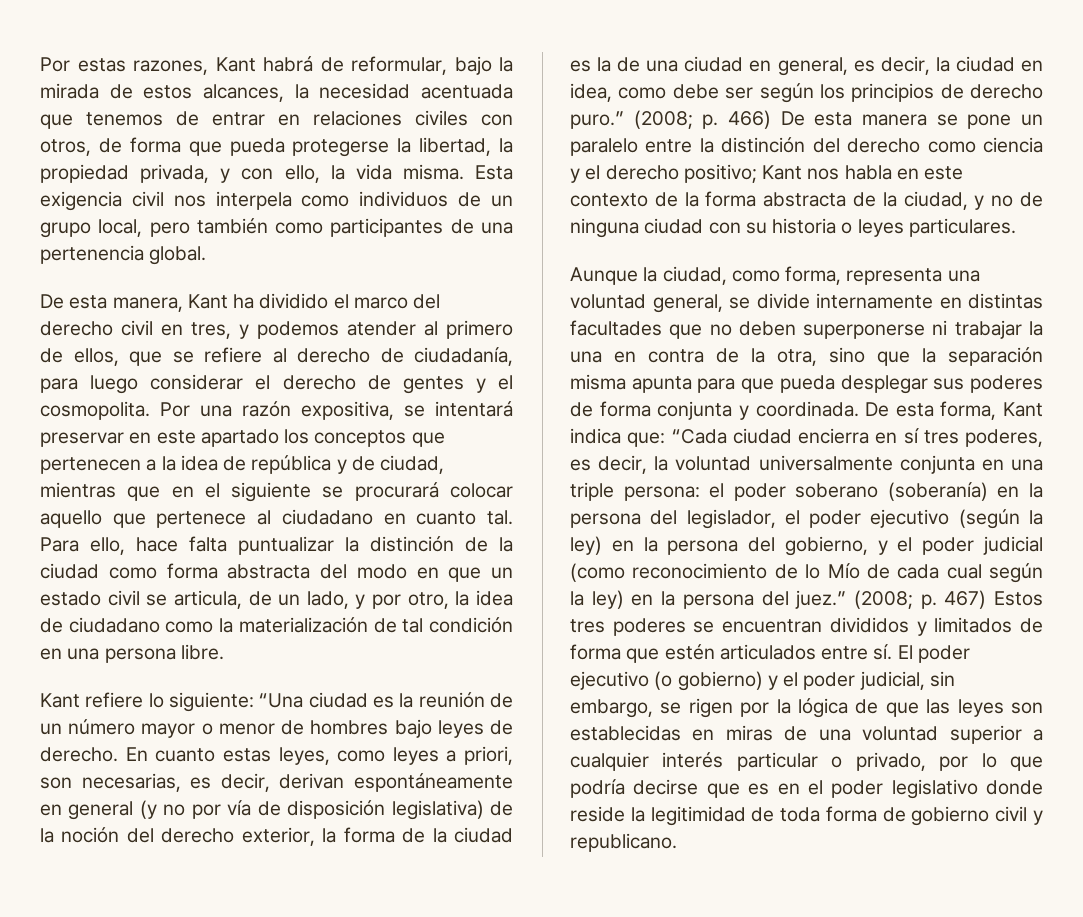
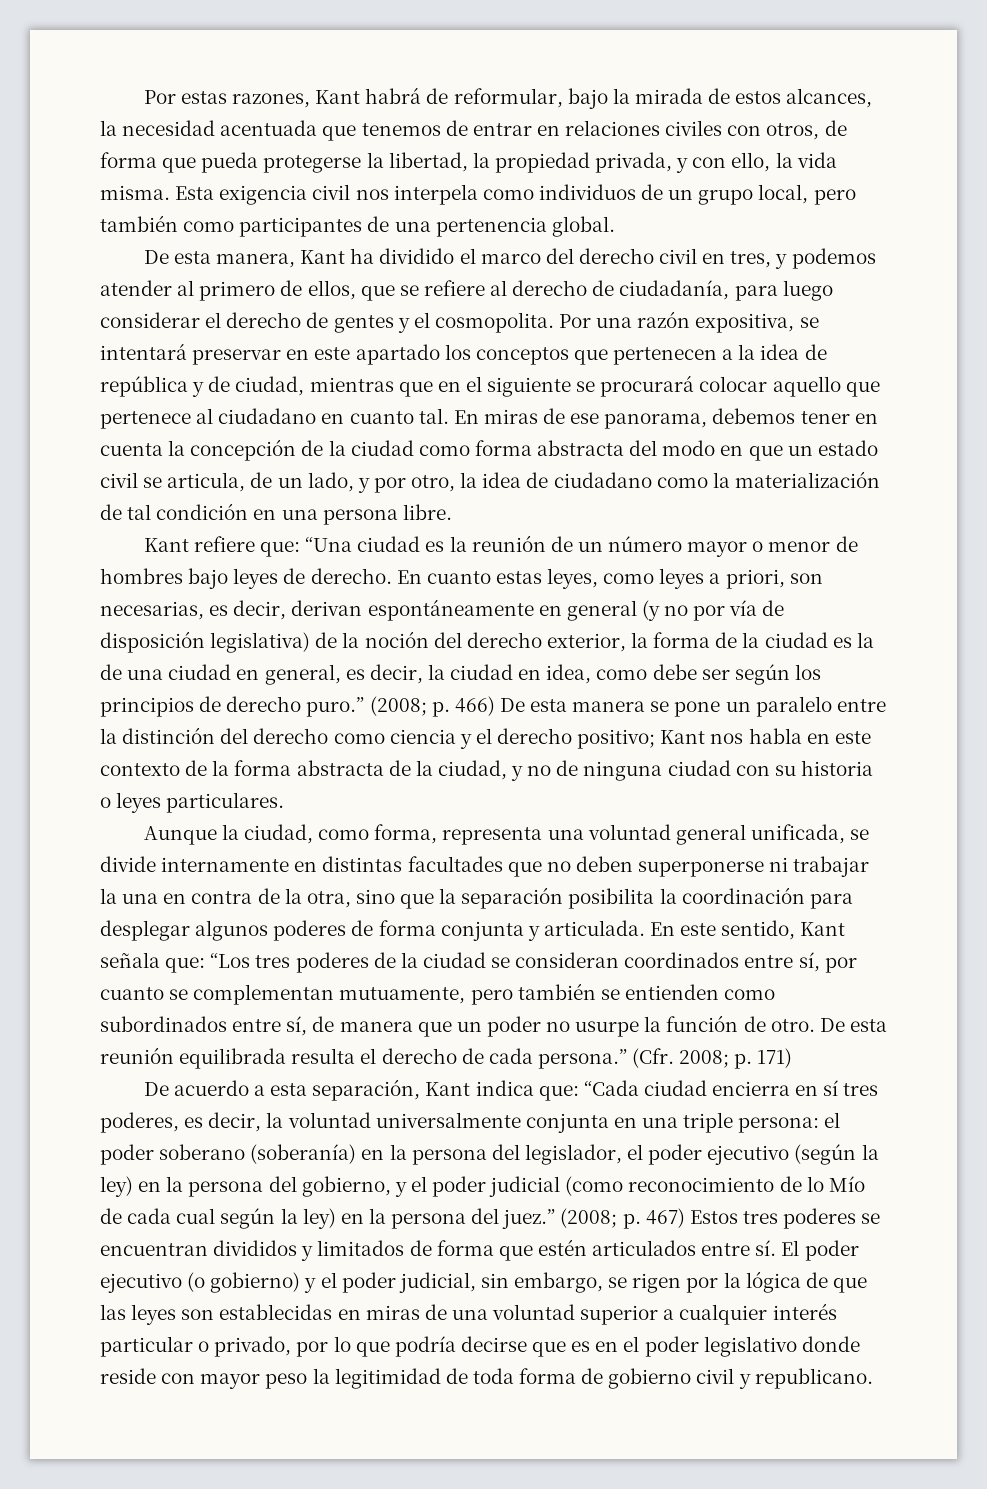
- Para ello, hace falta puntualizar la distinción de la ciudad como forma abstracta del modo en que un estado civil se articula, de un lado, y por otro, la idea de ciudadano como la materialización de tal condición en una persona libre.
+ En miras de ese panorama, debemos tener en cuenta la concepción de la ciudad como forma abstracta del modo en que un estado civil se articula, de un lado, y por otro, la idea de ciudadano como la materialización de tal condición en una persona libre.
- Kant refiere lo siguiente: “Una ciudad es la reunión de un número mayor o menor de hombres bajo leyes de derecho.
+ Kant refiere que: “Una ciudad es la reunión de un número mayor o menor de hombres bajo leyes de derecho.
- Aunque la ciudad, como forma, representa una voluntad general, se divide internamente en distintas facultades que no deben superponerse ni trabajar la una en contra de la otra, sino que la separación misma apunta para que pueda desplegar sus poderes de forma conjunta y coordinada. De esta forma, Kant indica que:
+ Aunque la ciudad, como forma, representa una voluntad general unificada, se divide internamente en distintas facultades que no deben superponerse ni trabajar la una en contra de la otra, sino que la separación posibilita la coordinación para desplegar algunos poderes de forma conjunta y articulada. En este sentido, Kant señala que: “Los tres poderes de la ciudad se consideran coordinados entre sí, por cuanto se complementan mutuamente, pero también se entienden como subordinados entre sí, de manera que un poder no usurpe la función de otro. De esta reunión equilibrada resulta el derecho de cada persona.” (Cfr. 2008; p. 171)
+ De acuerdo a esta separación, Kant indica que:
- El poder ejecutivo (o gobierno) y el poder judicial, sin embargo, se rigen por la lógica de que las leyes son establecidas en miras de una voluntad superior a cualquier interés particular o privado, por lo que podría decirse que es en el poder legislativo donde reside la legitimidad de toda forma de gobierno civil y republicano.
+ El poder ejecutivo (o gobierno) y el poder judicial, sin embargo, se rigen por la lógica de que las leyes son establecidas en miras de una voluntad superior a cualquier interés particular o privado, por lo que podría decirse que es en el poder legislativo donde reside con mayor peso la legitimidad de toda forma de gobierno civil y republicano.

